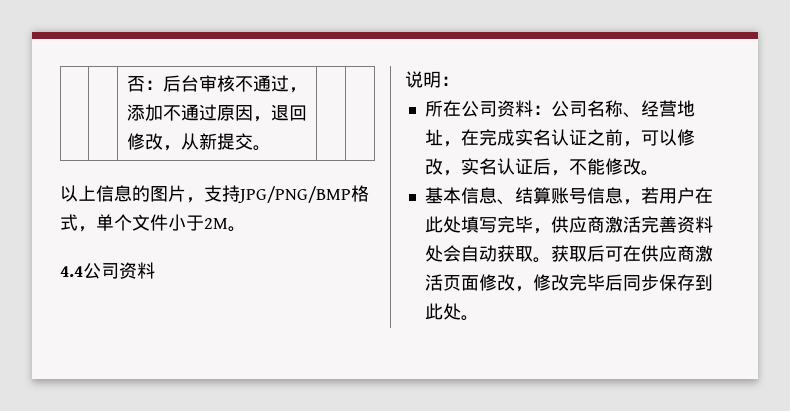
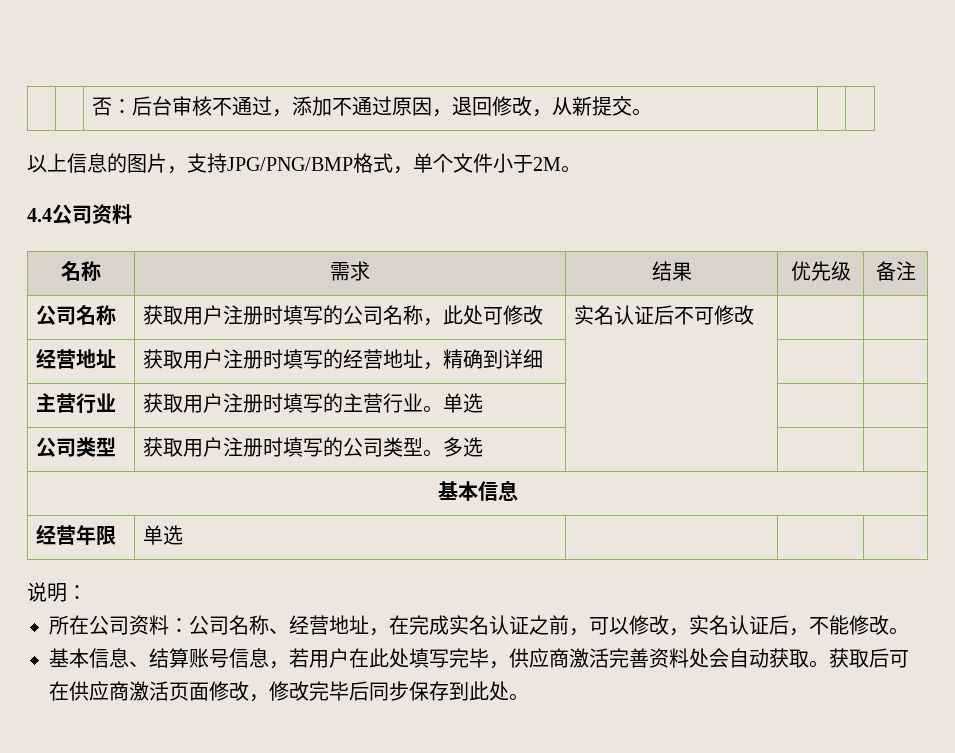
+ 名称 | 需求 | 结果 | 优先级 | 备注
+ 公司名称 | 获取用户注册时填写的公司名称，此处可修改 | 实名认证后不可修改 | |
+ 经营地址 | 获取用户注册时填写的经营地址，精确到详细 | | |
+ 主营行业 | 获取用户注册时填写的主营行业。单选 | | |
+ 公司类型 | 获取用户注册时填写的公司类型。多选 | | |
+ 基本信息
+ 经营年限 | 单选 | | |

